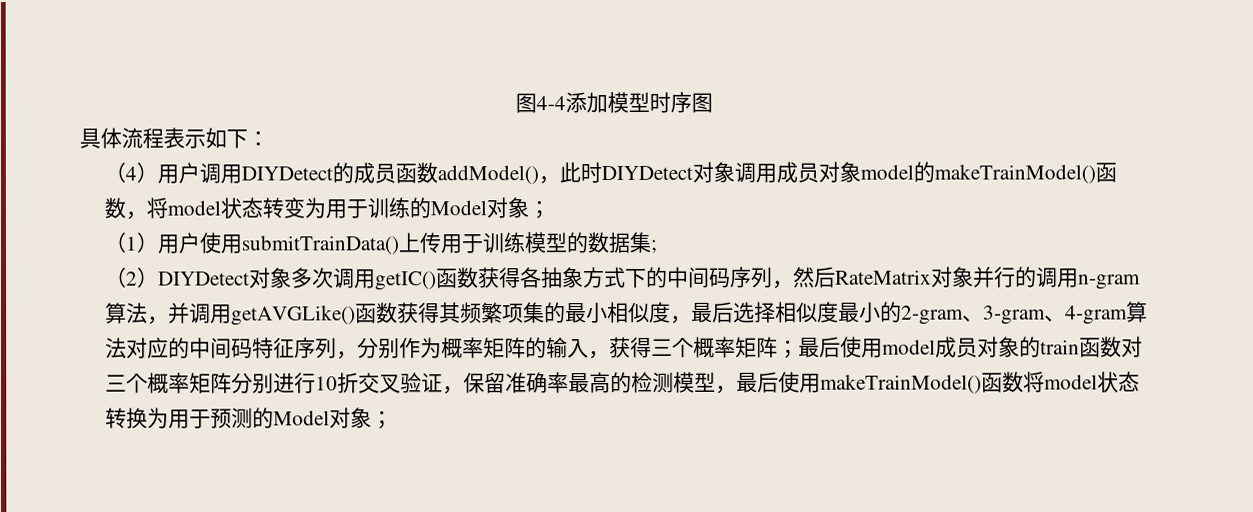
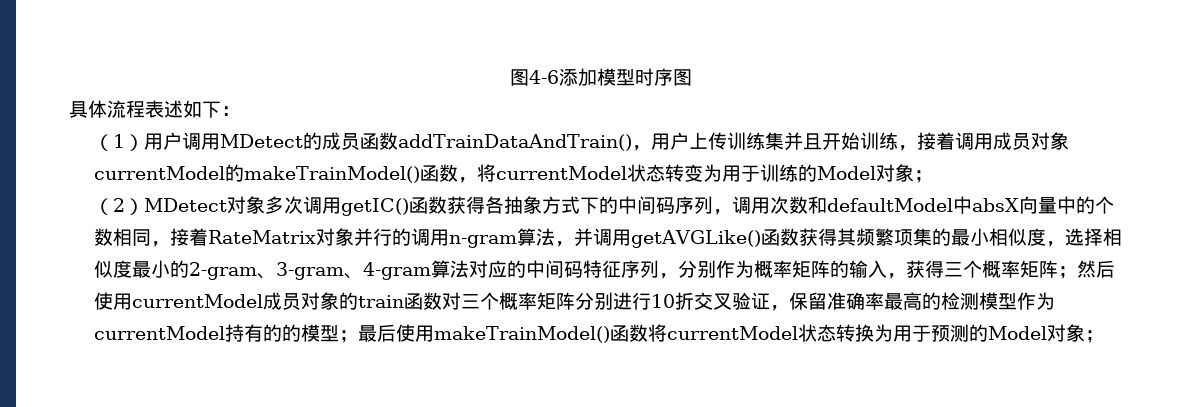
- 图4-4添加模型时序图
+ 图4-6添加模型时序图
- 具体流程表示如下：
+ 具体流程表述如下：
- （4）用户调用DIYDetect的成员函数addModel()，此时DIYDetect对象调用成员对象model的makeTrainModel()函数，将model状态转变为用于训练的Model对象；
+ （1）用户调用MDetect的成员函数addTrainDataAndTrain()，用户上传训练集并且开始训练，接着调用成员对象currentModel的makeTrainModel()函数，将currentModel状态转变为用于训练的Model对象；
- （1）用户使用submitTrainData()上传用于训练模型的数据集;
- （2）DIYDetect对象多次调用getIC()函数获得各抽象方式下的中间码序列，然后RateMatrix对象并行的调用n-gram算法，并调用getAVGLike()函数获得其频繁项集的最小相似度，最后选择相似度最小的2-gram、3-gram、4-gram算法对应的中间码特征序列，分别作为概率矩阵的输入，获得三个概率矩阵；
+ （2）MDetect对象多次调用getIC()函数获得各抽象方式下的中间码序列，调用次数和defaultModel中absX向量中的个数相同，接着RateMatrix对象并行的调用n-gram算法，并调用getAVGLike()函数获得其频繁项集的最小相似度，选择相似度最小的2-gram、3-gram、4-gram算法对应的中间码特征序列，分别作为概率矩阵的输入，获得三个概率矩阵；
- 最后使用model成员对象的train函数对三个概率矩阵分别进行10折交叉验证，保留准确率最高的检测模型，最后使用makeTrainModel()函数将model状态转换为用于预测的Model对象；
+ 然后使用currentModel成员对象的train函数对三个概率矩阵分别进行10折交叉验证，保留准确率最高的检测模型作为currentModel持有的的模型；最后使用makeTrainModel()函数将currentModel状态转换为用于预测的Model对象；

